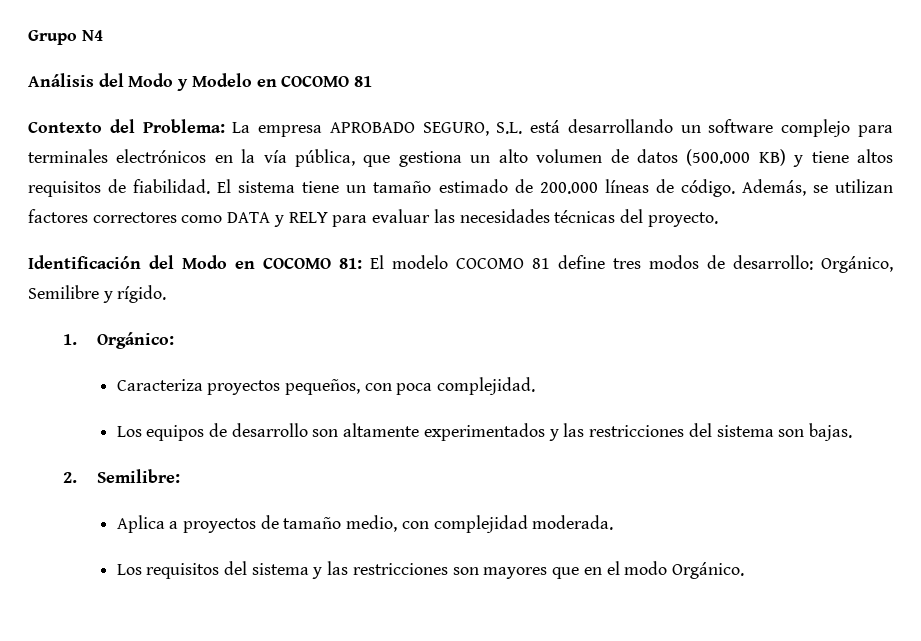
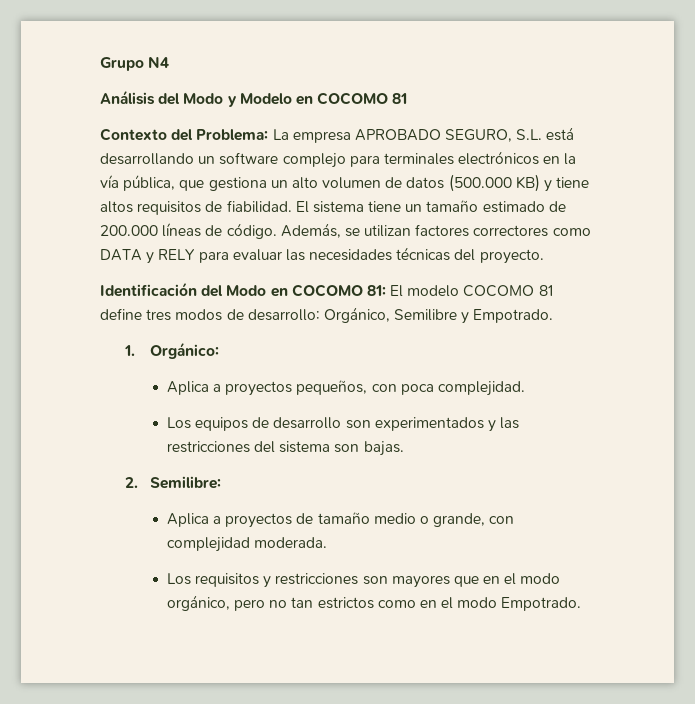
- Identificación del Modo en COCOMO 81: El modelo COCOMO 81 define tres modos de desarrollo: Orgánico, Semilibre y rígido.
+ Identificación del Modo en COCOMO 81: El modelo COCOMO 81 define tres modos de desarrollo: Orgánico, Semilibre y Empotrado.
- Caracteriza proyectos pequeños, con poca complejidad.
+ Aplica a proyectos pequeños, con poca complejidad.
- Los equipos de desarrollo son altamente experimentados y las restricciones del sistema son bajas.
+ Los equipos de desarrollo son experimentados y las restricciones del sistema son bajas.
- Aplica a proyectos de tamaño medio, con complejidad moderada.
+ Aplica a proyectos de tamaño medio o grande, con complejidad moderada.
- Los requisitos del sistema y las restricciones son mayores que en el modo Orgánico.
+ Los requisitos y restricciones son mayores que en el modo orgánico, pero no tan estrictos como en el modo Empotrado.

